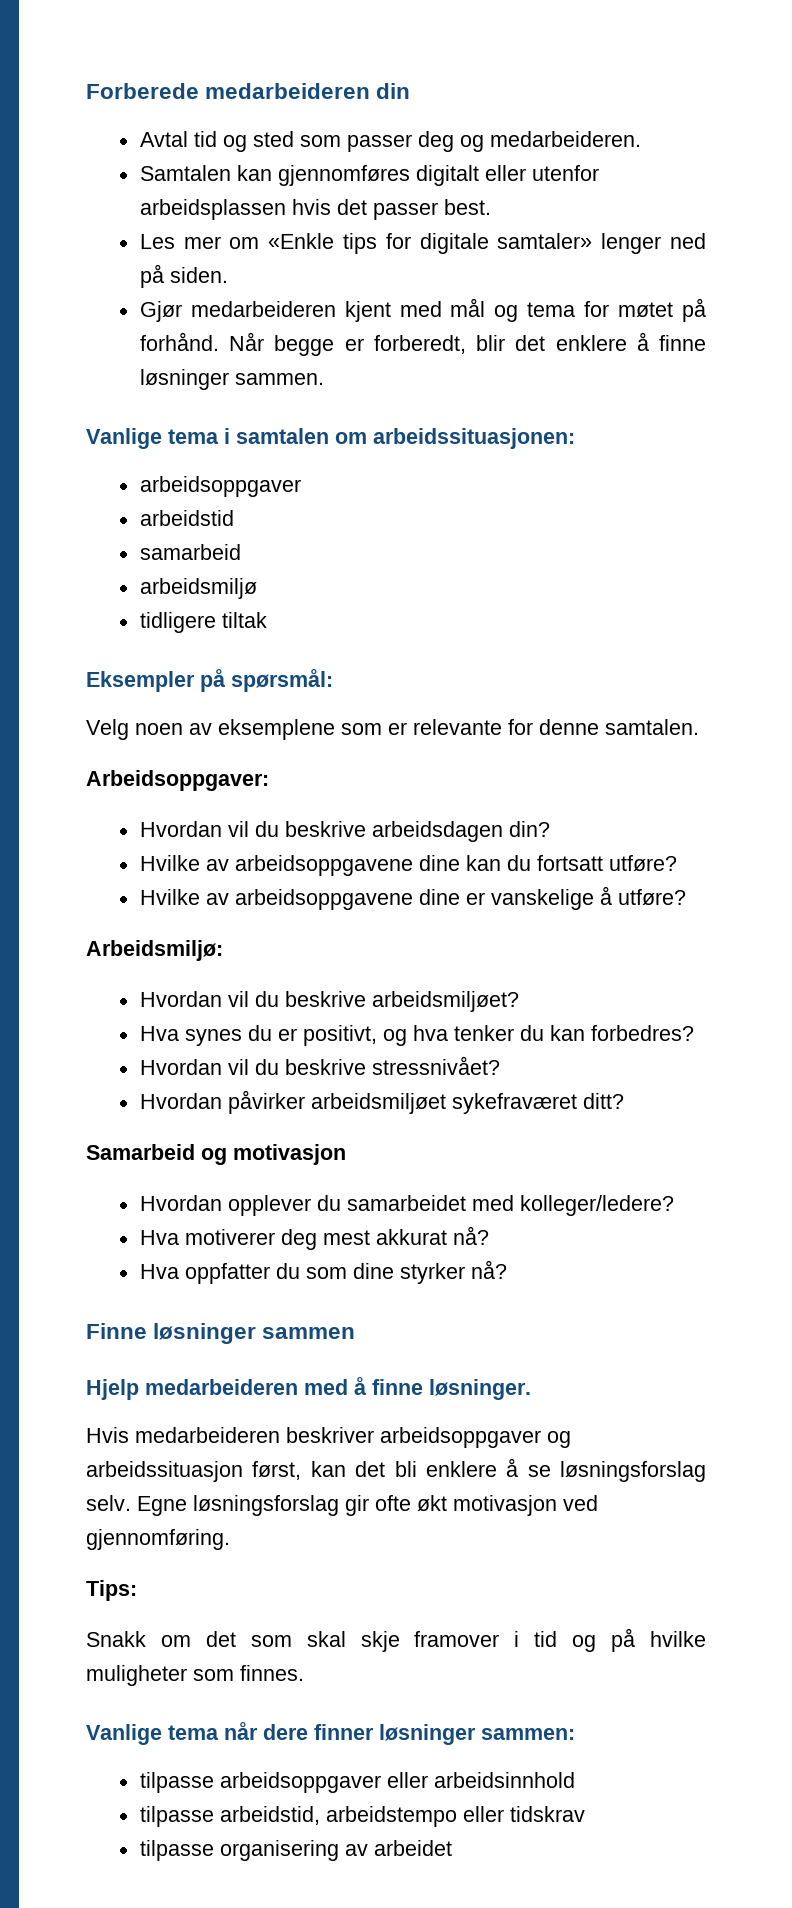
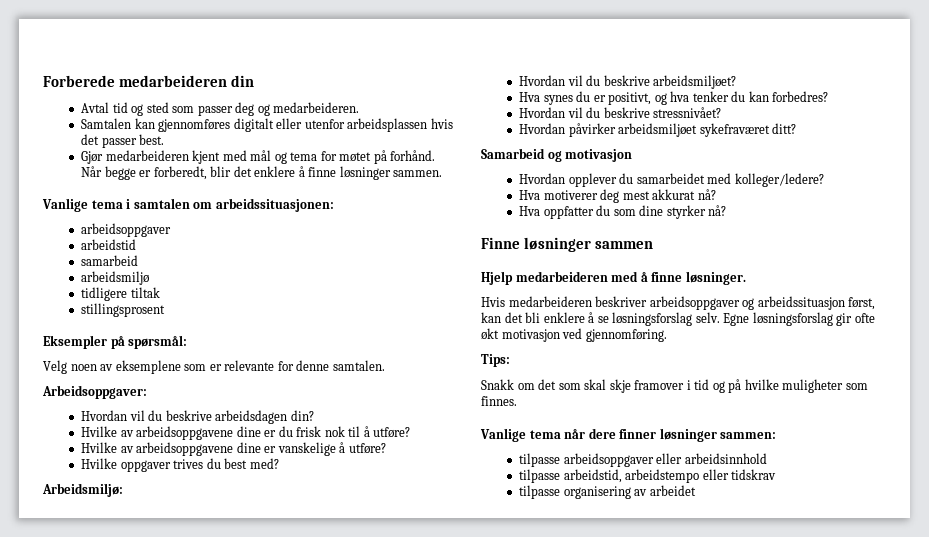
- Les mer om «Enkle tips for digitale samtaler» lenger ned på siden.
+ stillingsprosent
- Hvilke av arbeidsoppgavene dine kan du fortsatt utføre?
+ Hvilke av arbeidsoppgavene dine er du frisk nok til å utføre?
+ Hvilke oppgaver trives du best med?

